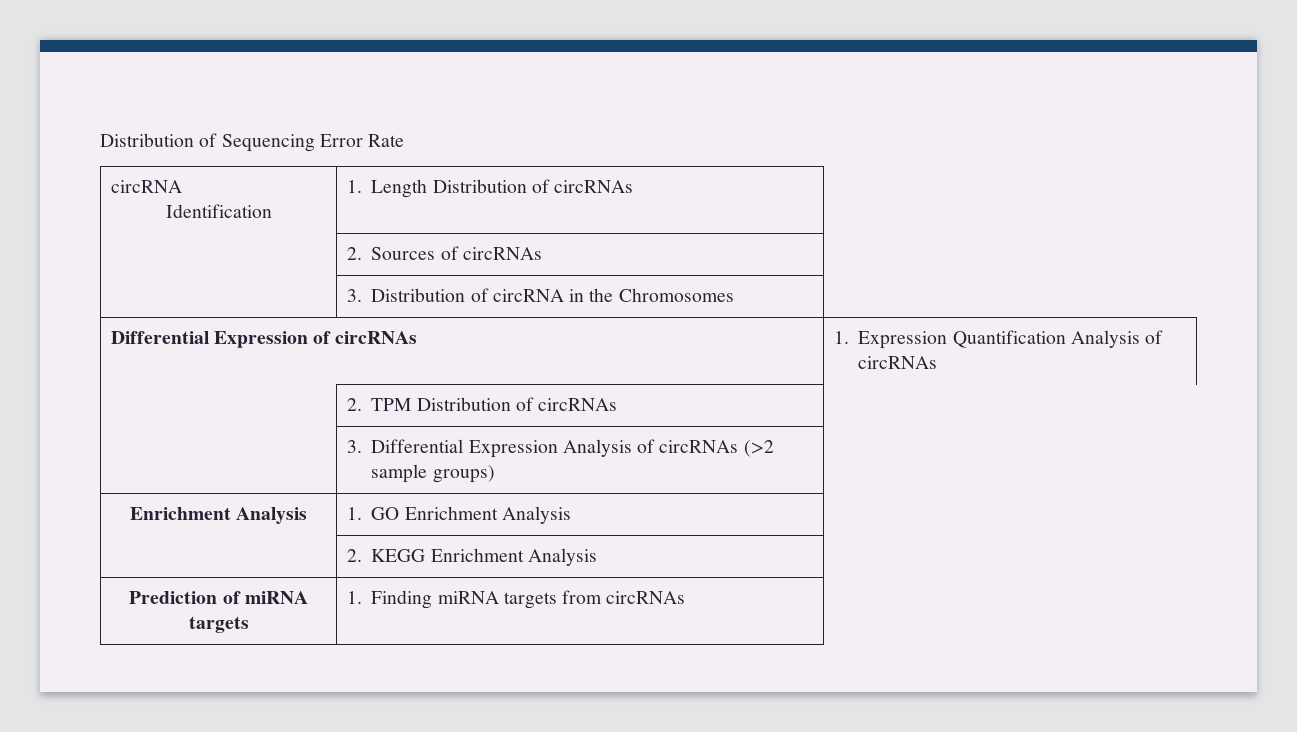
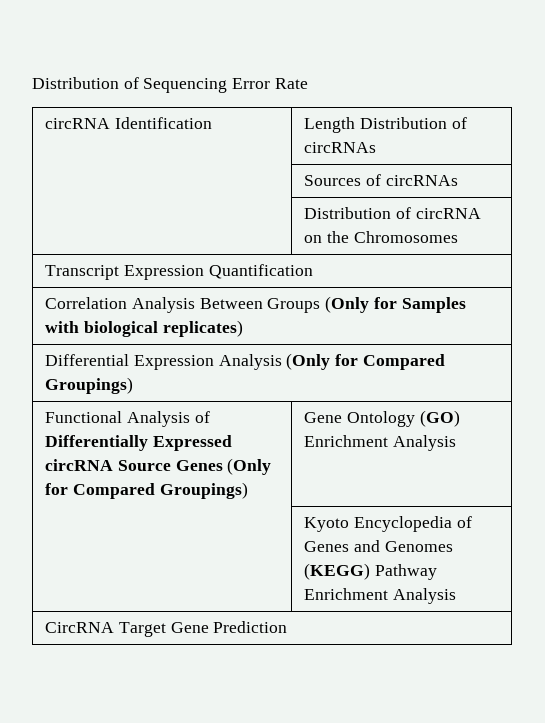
  Distribution of Sequencing Error Rate
- circRNA
- Identification | 1. Length Distribution of circRNAs
+ circRNA Identification | Length Distribution of circRNAs
- | 2. Sources of circRNAs
+ | Sources of circRNAs
- | 3. Distribution of circRNA in the Chromosomes
+ | Distribution of circRNA on the Chromosomes
- Differential Expression of circRNAs | 1. Expression Quantification Analysis of circRNAs
- | 2. TPM Distribution of circRNAs
- | 3. Differential Expression Analysis of circRNAs (>2 sample groups)
- Enrichment Analysis | 1. GO Enrichment Analysis
- | 2. KEGG Enrichment Analysis
- Prediction of miRNA targets | 1. Finding miRNA targets from circRNAs
+ Transcript Expression Quantification
+ Correlation Analysis Between Groups (Only for Samples with biological replicates)
+ Differential Expression Analysis (Only for Compared Groupings)
+ Functional Analysis of Differentially Expressed circRNA Source Genes (Only for Compared Groupings) | Gene Ontology (GO) Enrichment Analysis
+ | Kyoto Encyclopedia of Genes and Genomes (KEGG) Pathway Enrichment Analysis
+ CircRNA Target Gene Prediction

